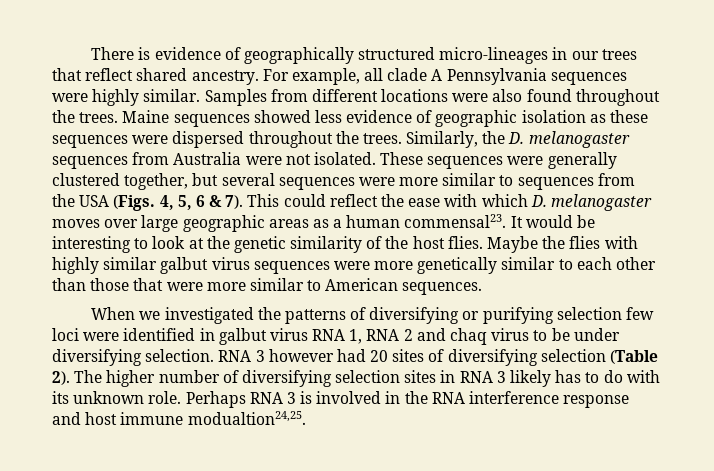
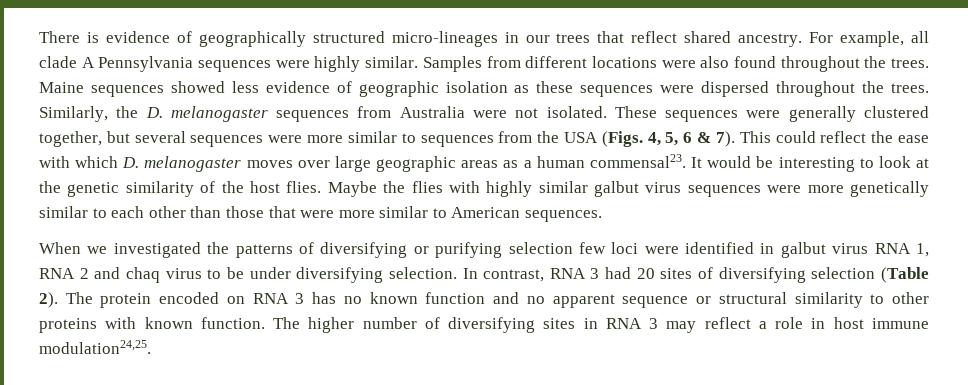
- RNA 3 however had 20 sites of diversifying selection (Table 2).
+ In contrast, RNA 3 had 20 sites of diversifying selection (Table 2).
- The higher number of diversifying selection sites in RNA 3 likely has to do with its unknown role. Perhaps RNA 3 is involved in the RNA interference response and host immune modualtion24,25.
+ The protein encoded on RNA 3 has no known function and no apparent sequence or structural similarity to other proteins with known function. The higher number of diversifying sites in RNA 3 may reflect a role in host immune modulation24,25.

